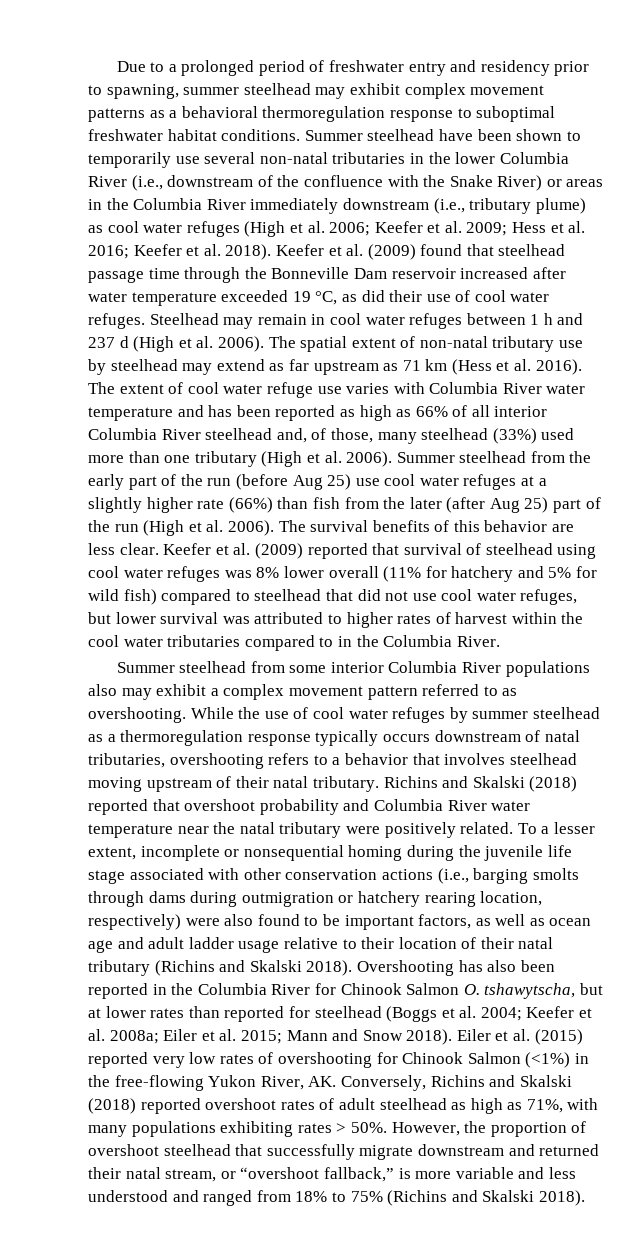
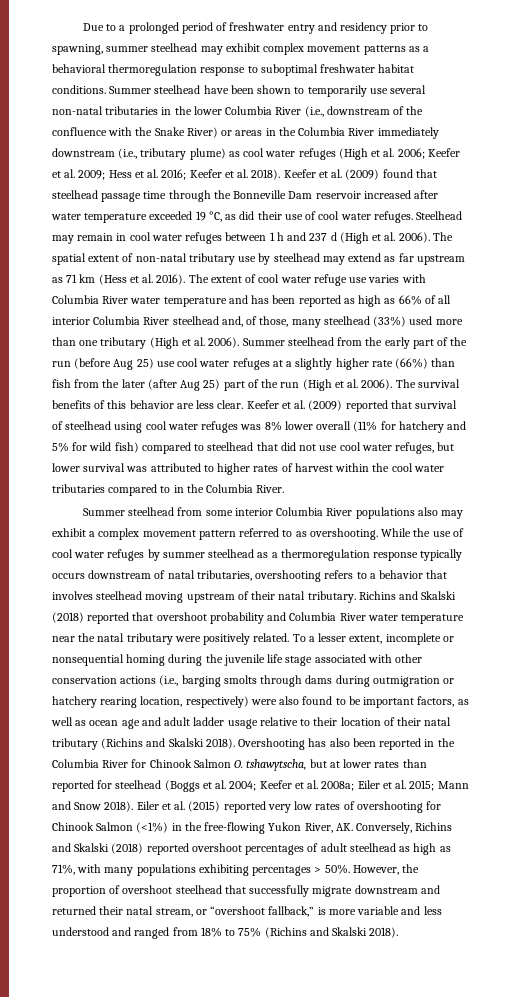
- Eiler et al. (2015) reported very low rates of overshooting for Chinook Salmon (<1%) in the free-flowing Yukon River, AK. Conversely, Richins and Skalski (2018) reported overshoot rates of adult steelhead as high as 71%, with many populations exhibiting rates > 50%.
+ Eiler et al. (2015) reported very low rates of overshooting for Chinook Salmon (<1%) in the free-flowing Yukon River, AK. Conversely, Richins and Skalski (2018) reported overshoot percentages of adult steelhead as high as 71%, with many populations exhibiting percentages > 50%.

